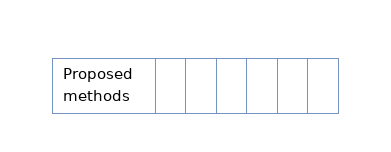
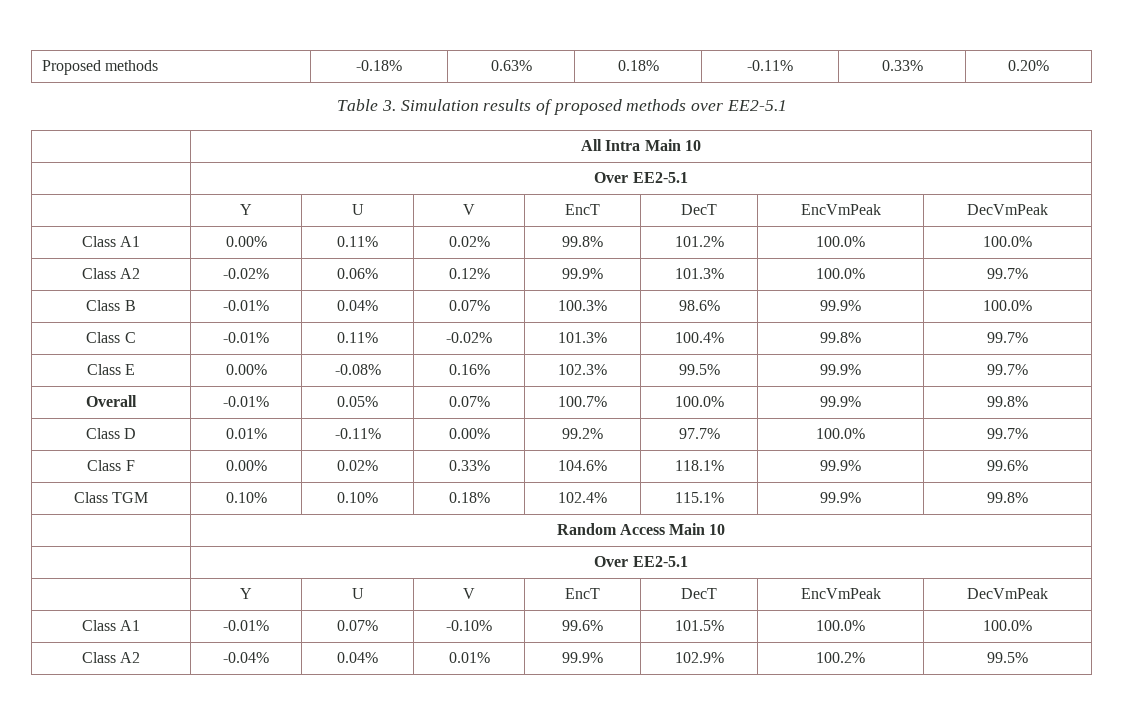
- Proposed methods | | | | | |
+ Proposed methods | -0.18% | 0.63% | 0.18% | -0.11% | 0.33% | 0.20%
+ Table 3. Simulation results of proposed methods over EE2-5.1
+ | All Intra Main 10
+ | Over EE2-5.1
+ | Y | U | V | EncT | DecT | EncVmPeak | DecVmPeak
+ Class A1 | 0.00% | 0.11% | 0.02% | 99.8% | 101.2% | 100.0% | 100.0%
+ Class A2 | -0.02% | 0.06% | 0.12% | 99.9% | 101.3% | 100.0% | 99.7%
+ Class B | -0.01% | 0.04% | 0.07% | 100.3% | 98.6% | 99.9% | 100.0%
+ Class C | -0.01% | 0.11% | -0.02% | 101.3% | 100.4% | 99.8% | 99.7%
+ Class E | 0.00% | -0.08% | 0.16% | 102.3% | 99.5% | 99.9% | 99.7%
+ Overall | -0.01% | 0.05% | 0.07% | 100.7% | 100.0% | 99.9% | 99.8%
+ Class D | 0.01% | -0.11% | 0.00% | 99.2% | 97.7% | 100.0% | 99.7%
+ Class F | 0.00% | 0.02% | 0.33% | 104.6% | 118.1% | 99.9% | 99.6%
+ Class TGM | 0.10% | 0.10% | 0.18% | 102.4% | 115.1% | 99.9% | 99.8%
+ | Random Access Main 10
+ | Over EE2-5.1
+ | Y | U | V | EncT | DecT | EncVmPeak | DecVmPeak
+ Class A1 | -0.01% | 0.07% | -0.10% | 99.6% | 101.5% | 100.0% | 100.0%
+ Class A2 | -0.04% | 0.04% | 0.01% | 99.9% | 102.9% | 100.2% | 99.5%

